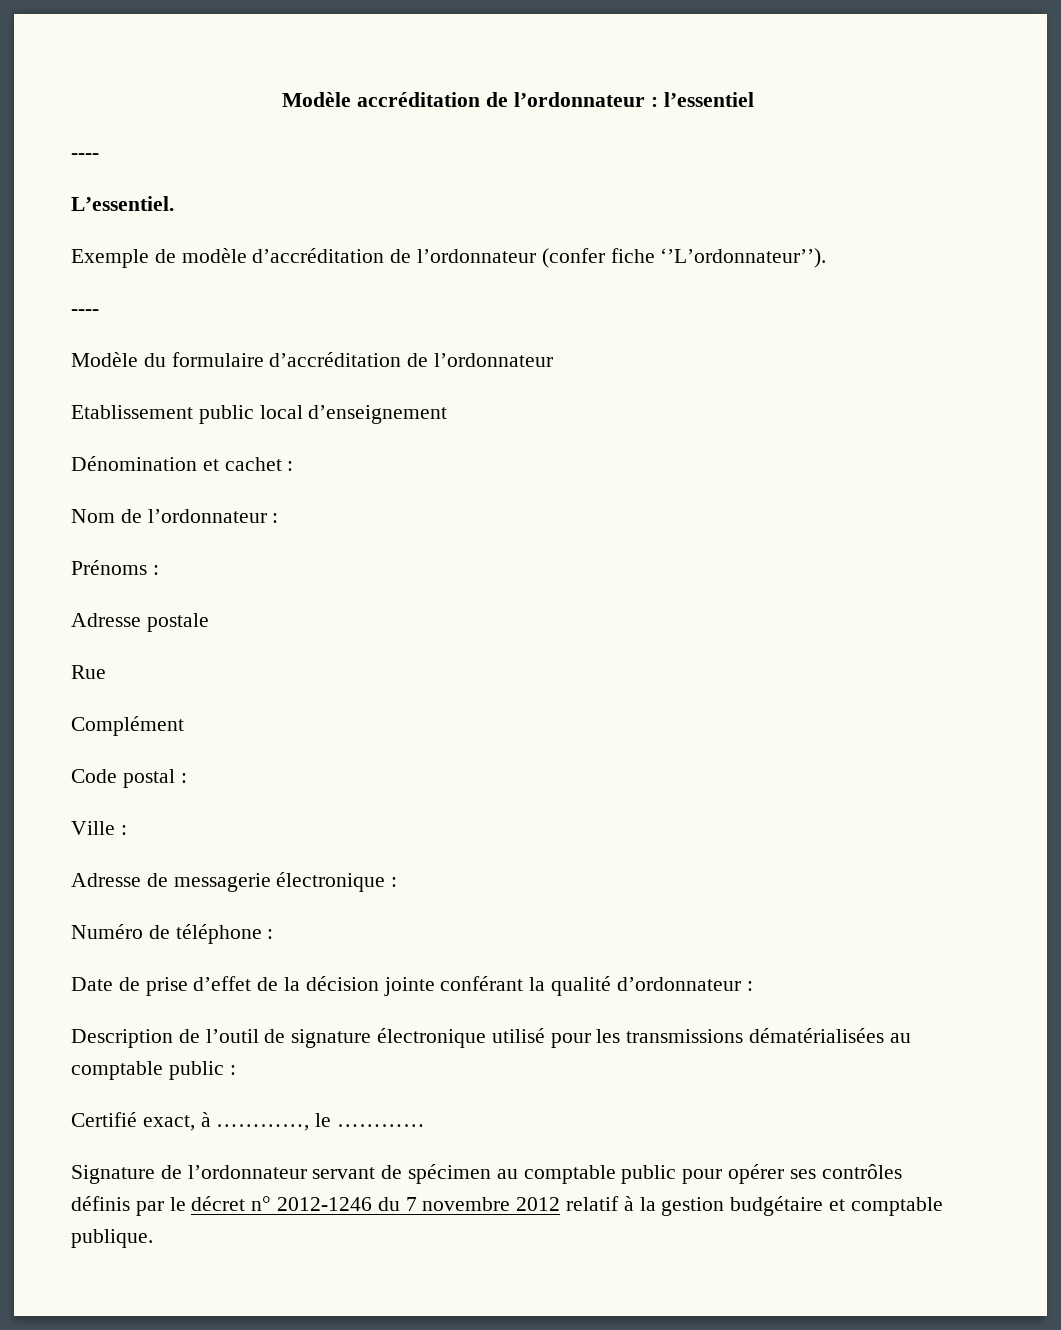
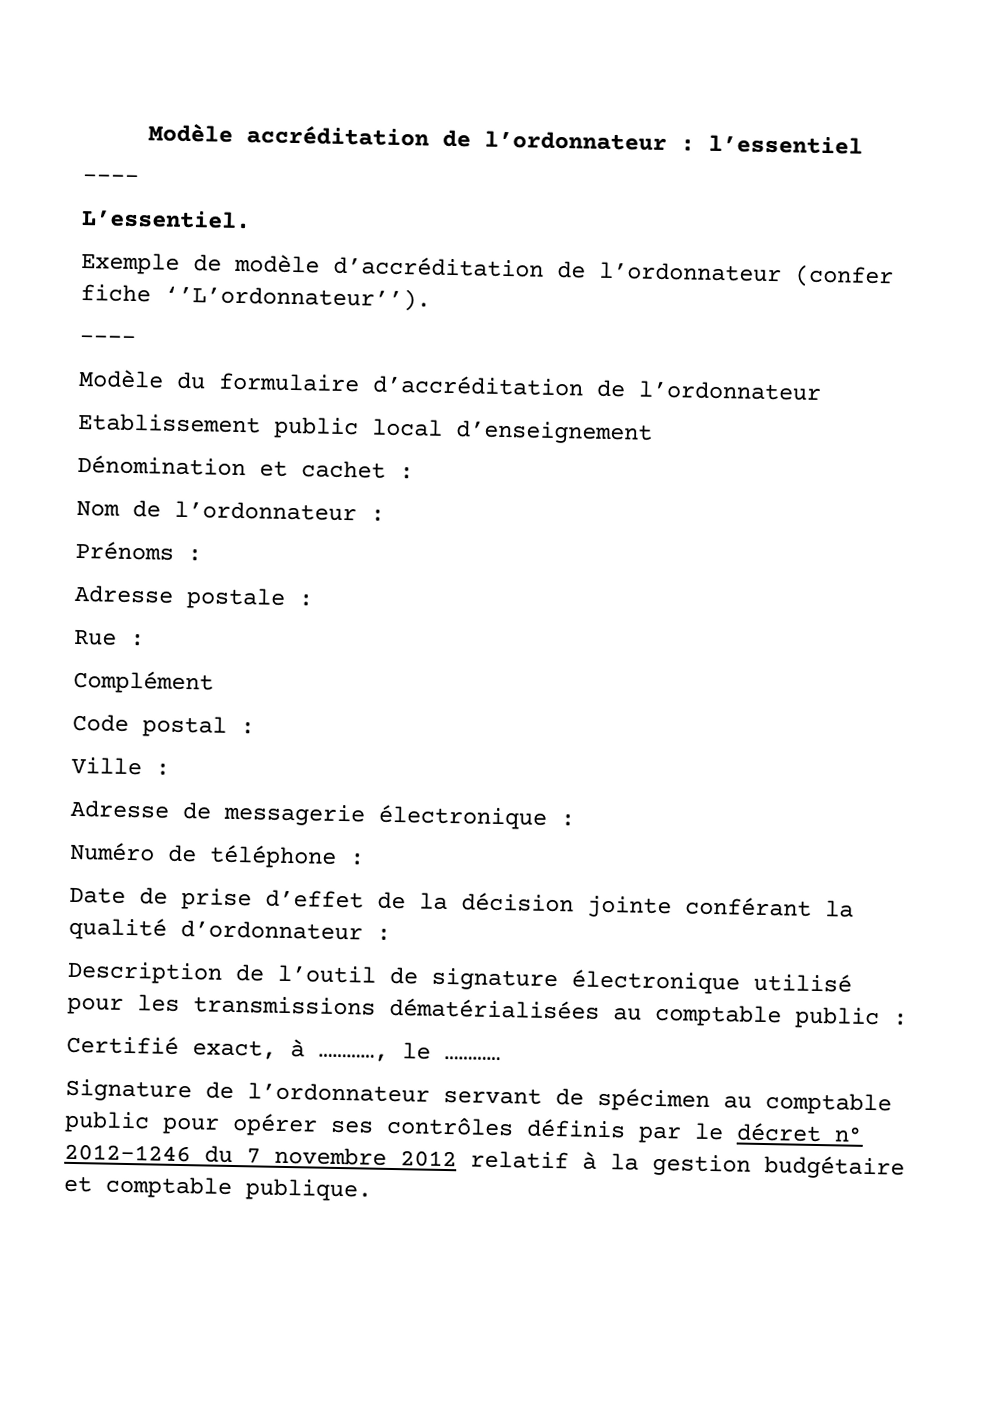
- Adresse postale
+ Adresse postale :
- Rue
+ Rue :

